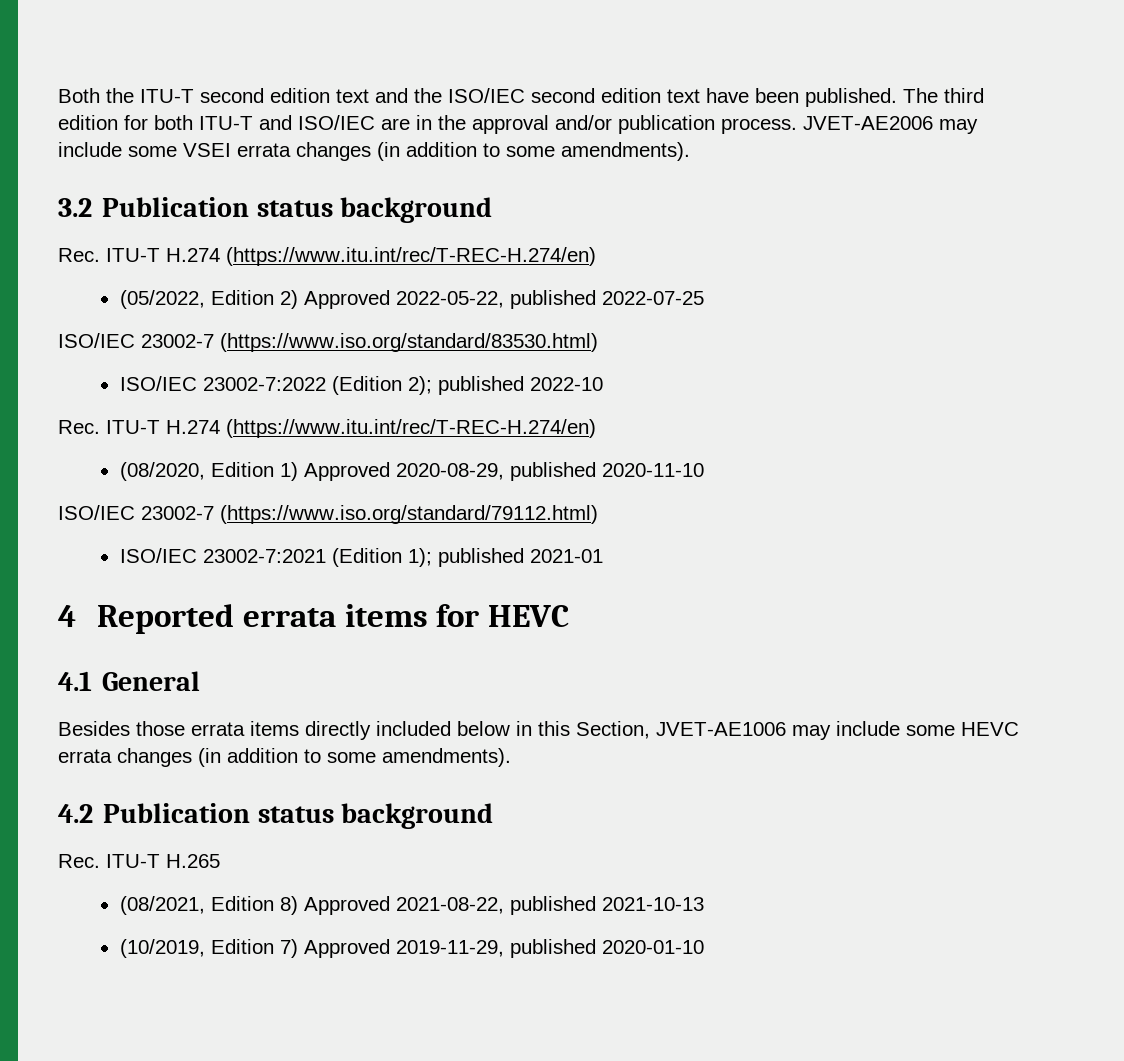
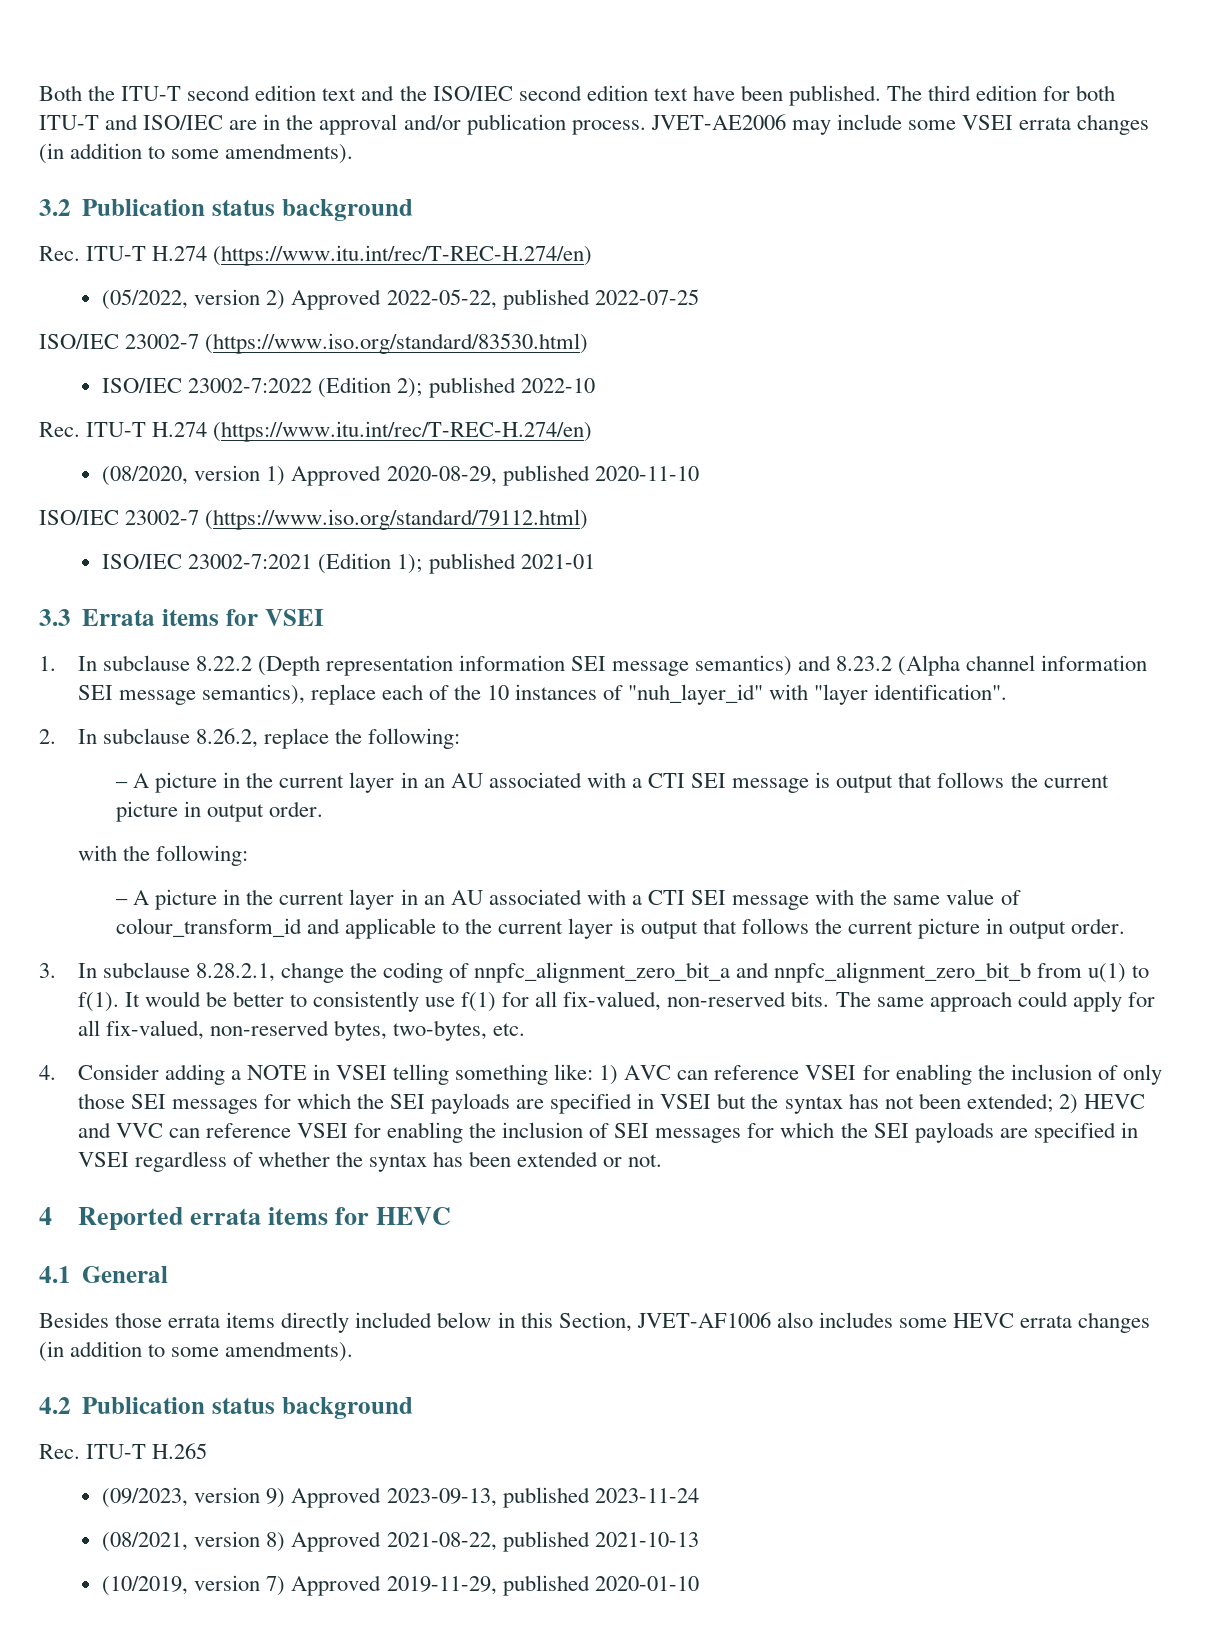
- (05/2022, Edition 2) Approved 2022-05-22, published 2022-07-25
+ (05/2022, version 2) Approved 2022-05-22, published 2022-07-25
- (08/2020, Edition 1) Approved 2020-08-29, published 2020-11-10
+ (08/2020, version 1) Approved 2020-08-29, published 2020-11-10
+ 3.3 Errata items for VSEI
+ 1. In subclause 8.22.2 (Depth representation information SEI message semantics) and 8.23.2 (Alpha channel information SEI message semantics), replace each of the 10 instances of "nuh_layer_id" with "layer identification".
+ 2. In subclause 8.26.2, replace the following:
+ – A picture in the current layer in an AU associated with a CTI SEI message is output that follows the current picture in output order.
+ with the following:
+ – A picture in the current layer in an AU associated with a CTI SEI message with the same value of colour_transform_id and applicable to the current layer is output that follows the current picture in output order.
+ 3. In subclause 8.28.2.1, change the coding of nnpfc_alignment_zero_bit_a and nnpfc_alignment_zero_bit_b from u(1) to f(1). It would be better to consistently use f(1) for all fix-valued, non-reserved bits. The same approach could apply for all fix-valued, non-reserved bytes, two-bytes, etc.
+ 4. Consider adding a NOTE in VSEI telling something like: 1) AVC can reference VSEI for enabling the inclusion of only those SEI messages for which the SEI payloads are specified in VSEI but the syntax has not been extended; 2) HEVC and VVC can reference VSEI for enabling the inclusion of SEI messages for which the SEI payloads are specified in VSEI regardless of whether the syntax has been extended or not.
- Besides those errata items directly included below in this Section, JVET-AE1006 may include some HEVC errata changes (in addition to some amendments).
+ Besides those errata items directly included below in this Section, JVET-AF1006 also includes some HEVC errata changes (in addition to some amendments).
+ (09/2023, version 9) Approved 2023-09-13, published 2023-11-24
- (08/2021, Edition 8) Approved 2021-08-22, published 2021-10-13
+ (08/2021, version 8) Approved 2021-08-22, published 2021-10-13
- (10/2019, Edition 7) Approved 2019-11-29, published 2020-01-10
+ (10/2019, version 7) Approved 2019-11-29, published 2020-01-10

